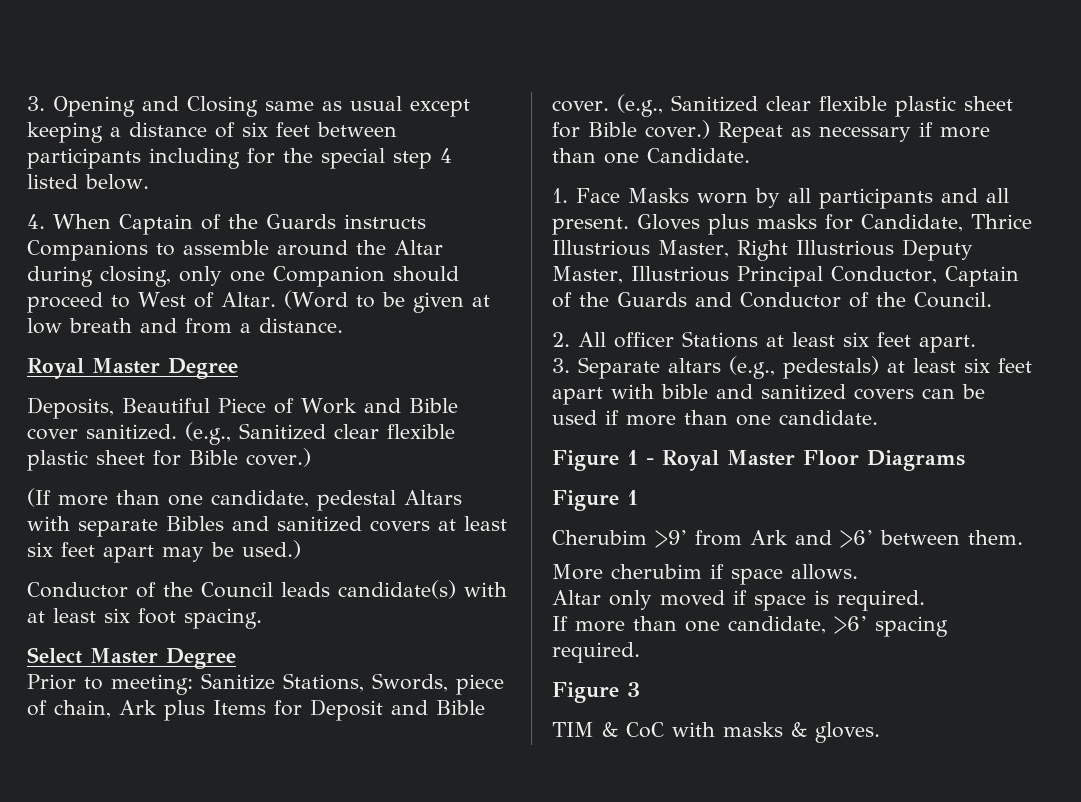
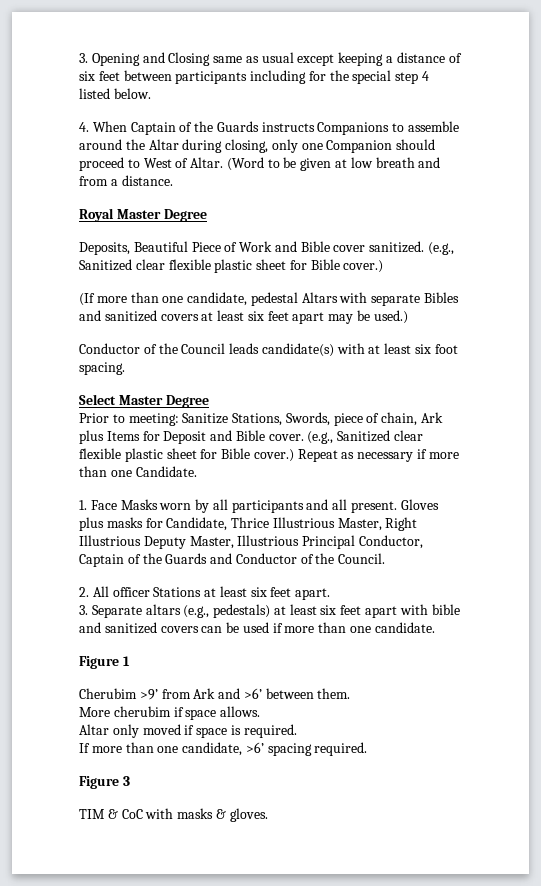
- Figure 1 - Royal Master Floor Diagrams

